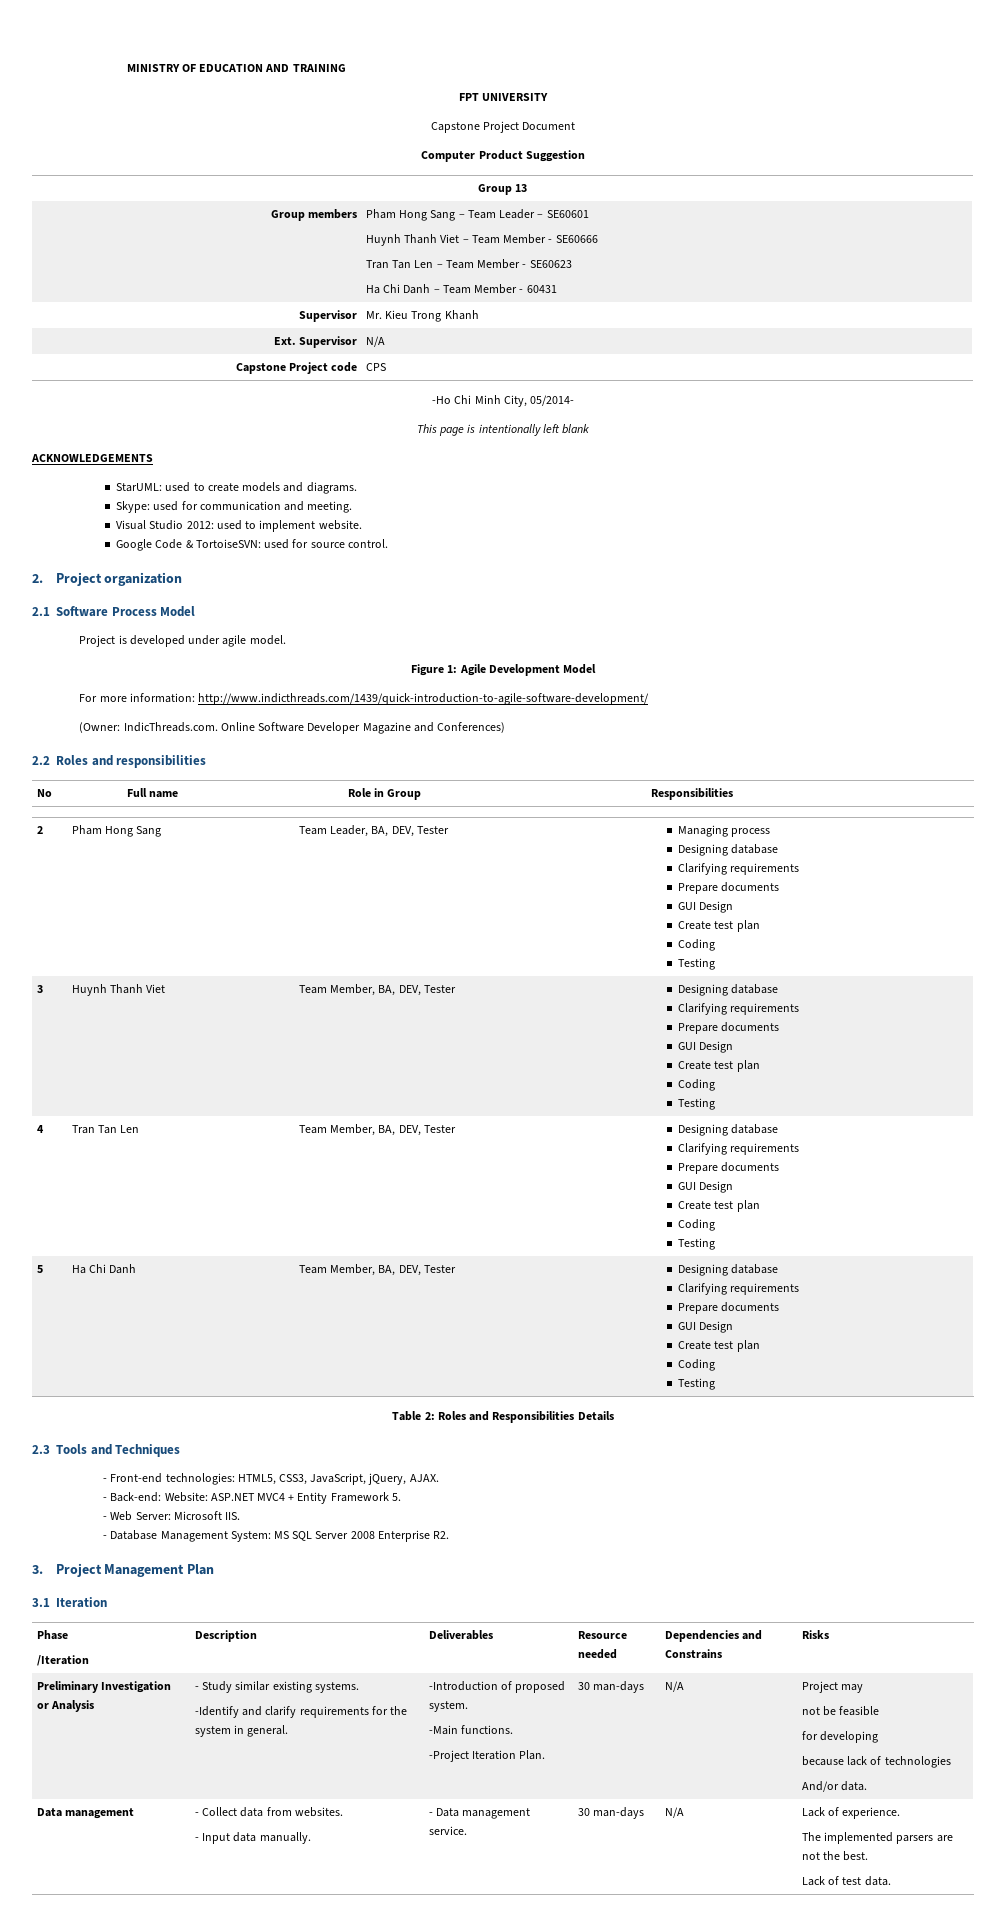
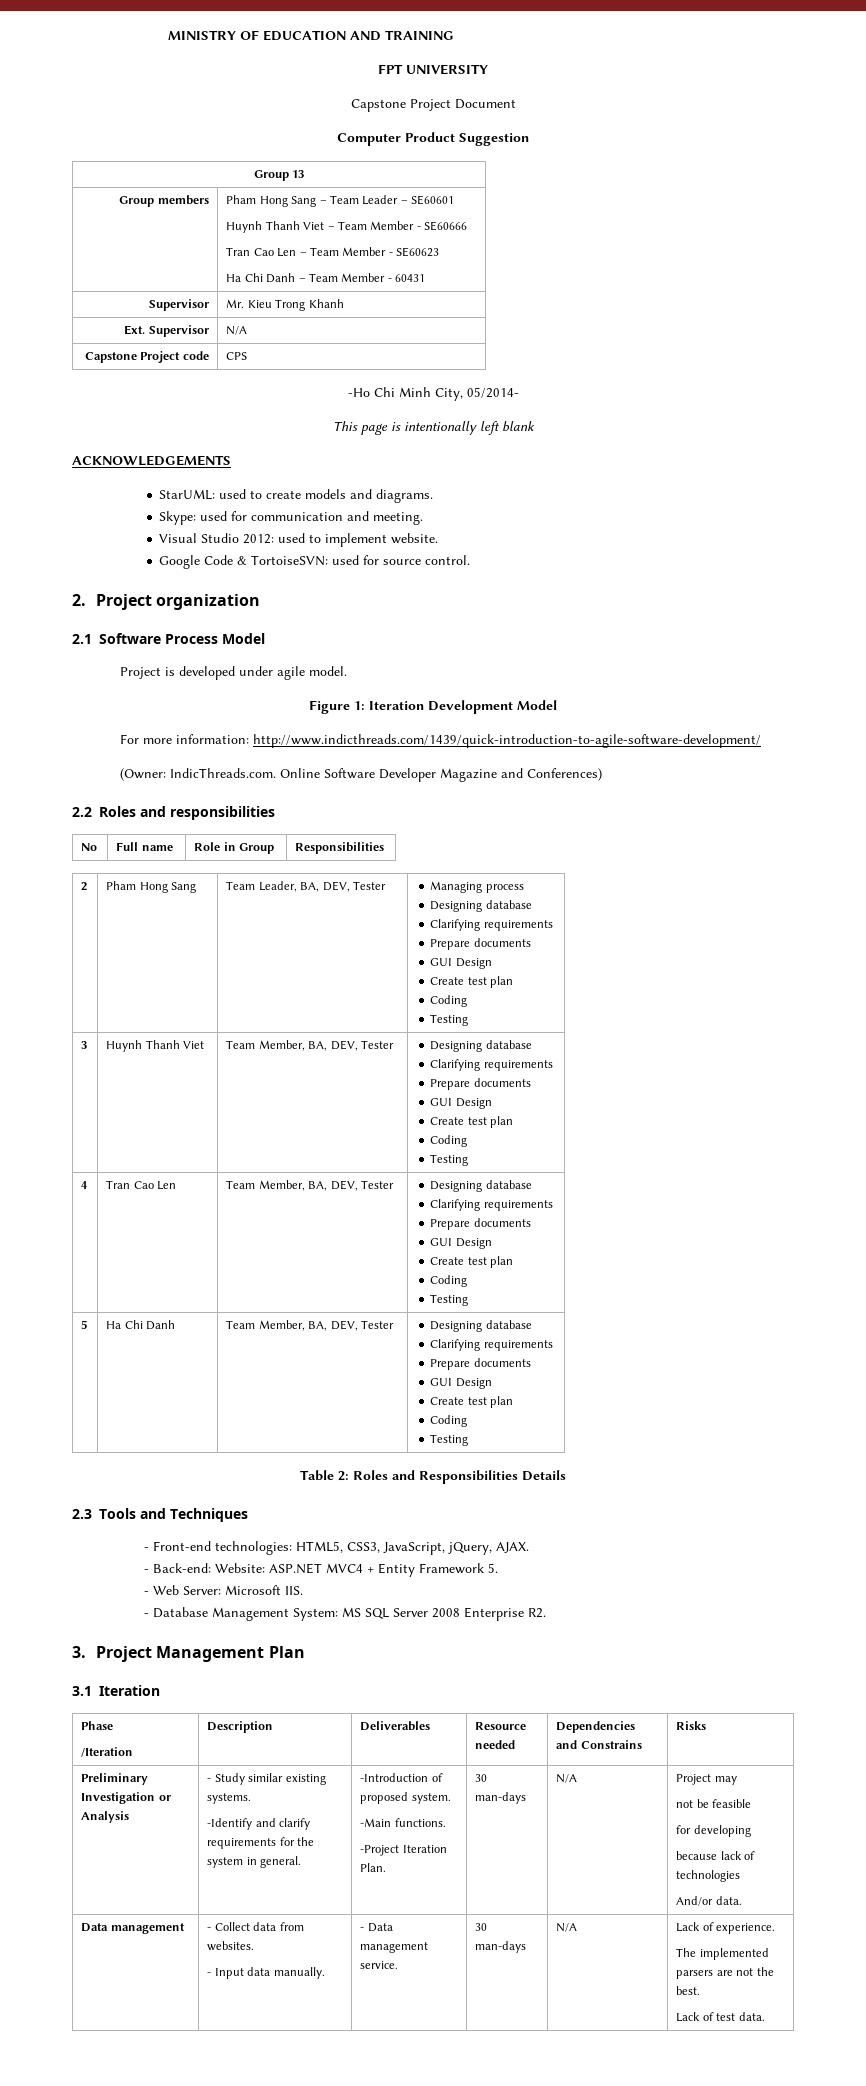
  Group members | Pham Hong Sang – Team Leader – SE60601
  Huynh Thanh Viet – Team Member - SE60666
- Tran Tan Len – Team Member - SE60623
+ Tran Cao Len – Team Member - SE60623
- Figure 1: Agile Development Model
+ Figure 1: Iteration Development Model
- 4 | Tran Tan Len | Team Member, BA, DEV, Tester | Designing database
+ 4 | Tran Cao Len | Team Member, BA, DEV, Tester | Designing database

